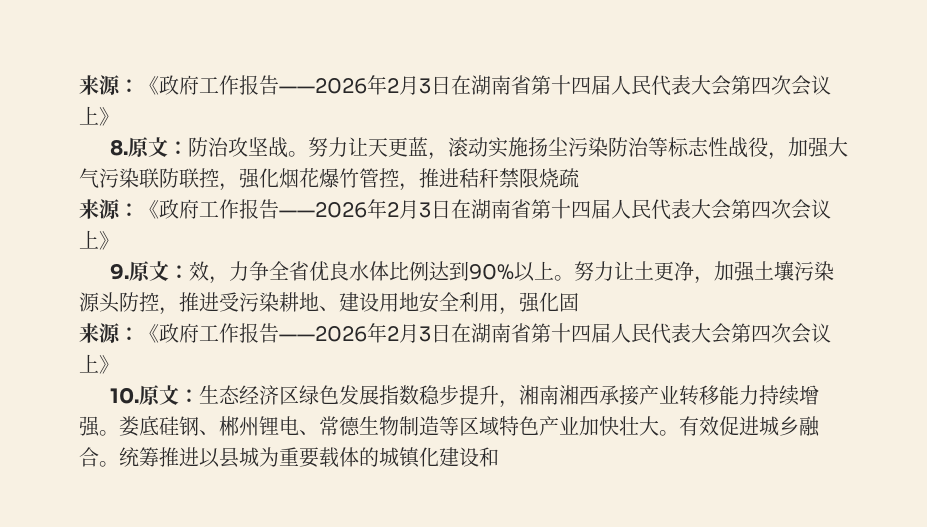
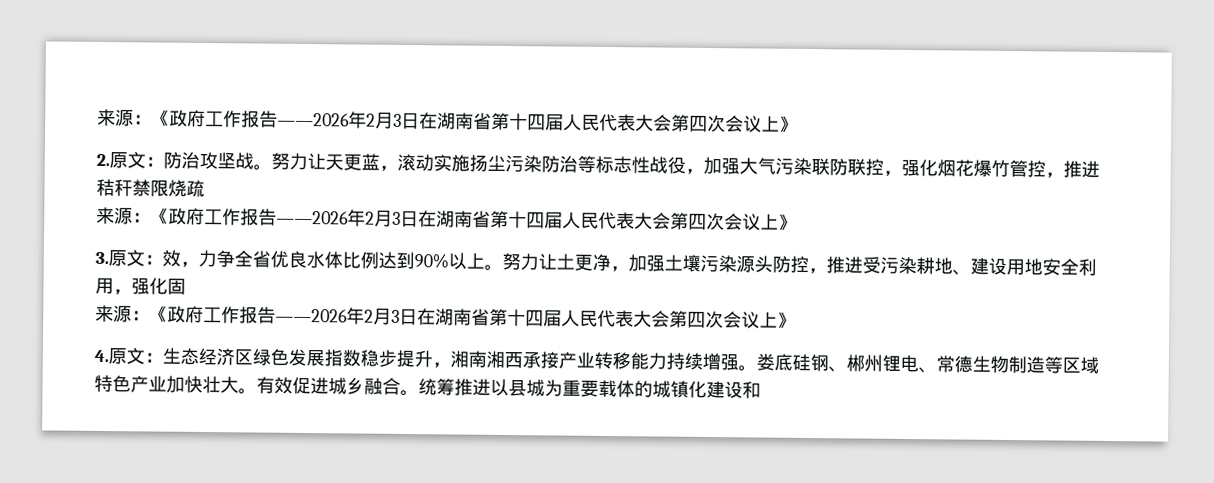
- 8.原文：防治攻坚战。
+ 2.原文：防治攻坚战。
- 9.原文：效，力争全省优良水体比例达到90%以上。
+ 3.原文：效，力争全省优良水体比例达到90%以上。
- 10.原文：生态经济区绿色发展指数稳步提升，湘南湘西承接产业转移能力持续增强。
+ 4.原文：生态经济区绿色发展指数稳步提升，湘南湘西承接产业转移能力持续增强。

